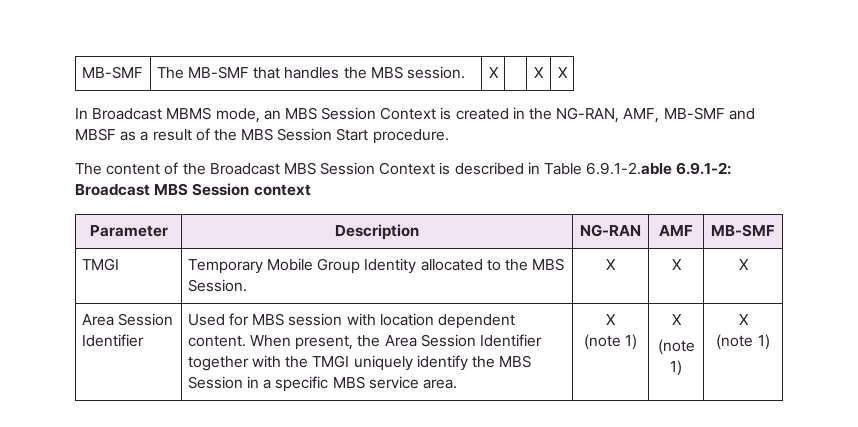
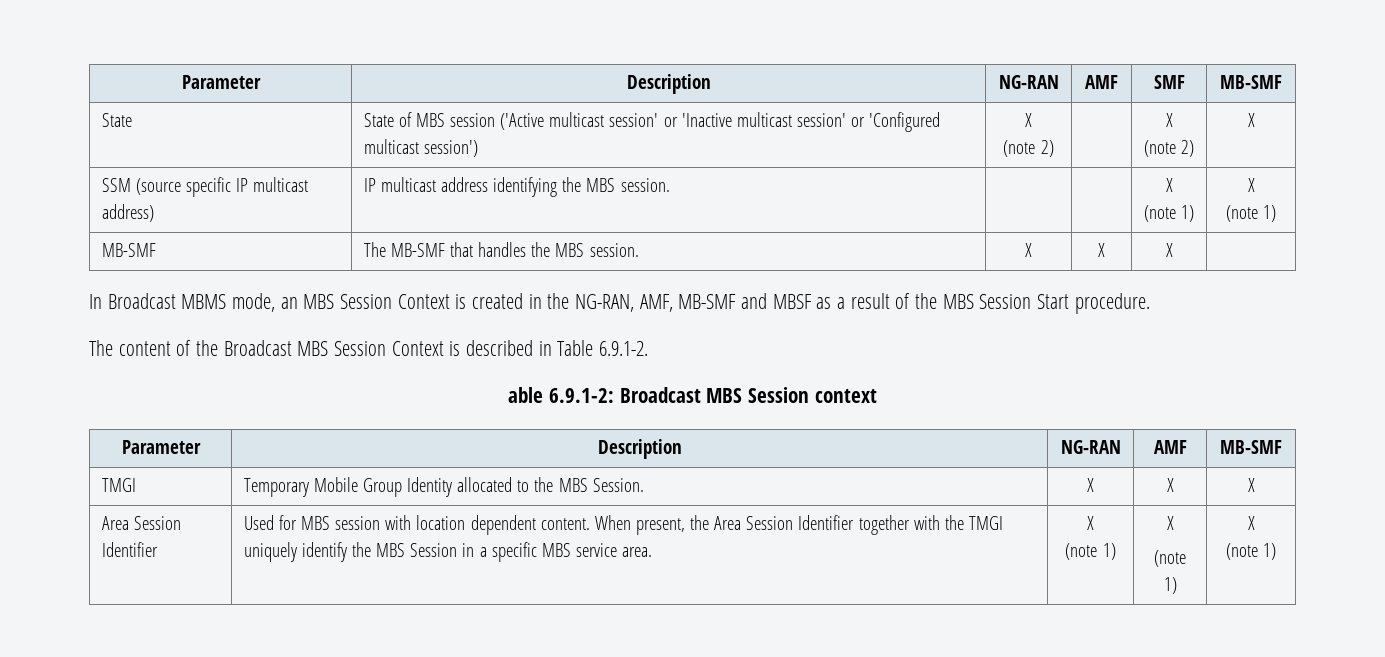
+ Parameter | Description | NG-RAN | AMF | SMF | MB-SMF
+ State | State of MBS session ('Active multicast session' or 'Inactive multicast session' or 'Configured multicast session') | X
+ (note 2) | | X
+ (note 2) | X
+ SSM (source specific IP multicast address) | IP multicast address identifying the MBS session. | | | X
+ (note 1) | X
+ (note 1)
- MB-SMF | The MB-SMF that handles the MBS session. | X | | X | X
+ MB-SMF | The MB-SMF that handles the MBS session. | X | X | X |
- The content of the Broadcast MBS Session Context is described in Table 6.9.1-2.able 6.9.1-2: Broadcast MBS Session context
+ The content of the Broadcast MBS Session Context is described in Table 6.9.1-2.
+ able 6.9.1-2: Broadcast MBS Session context

